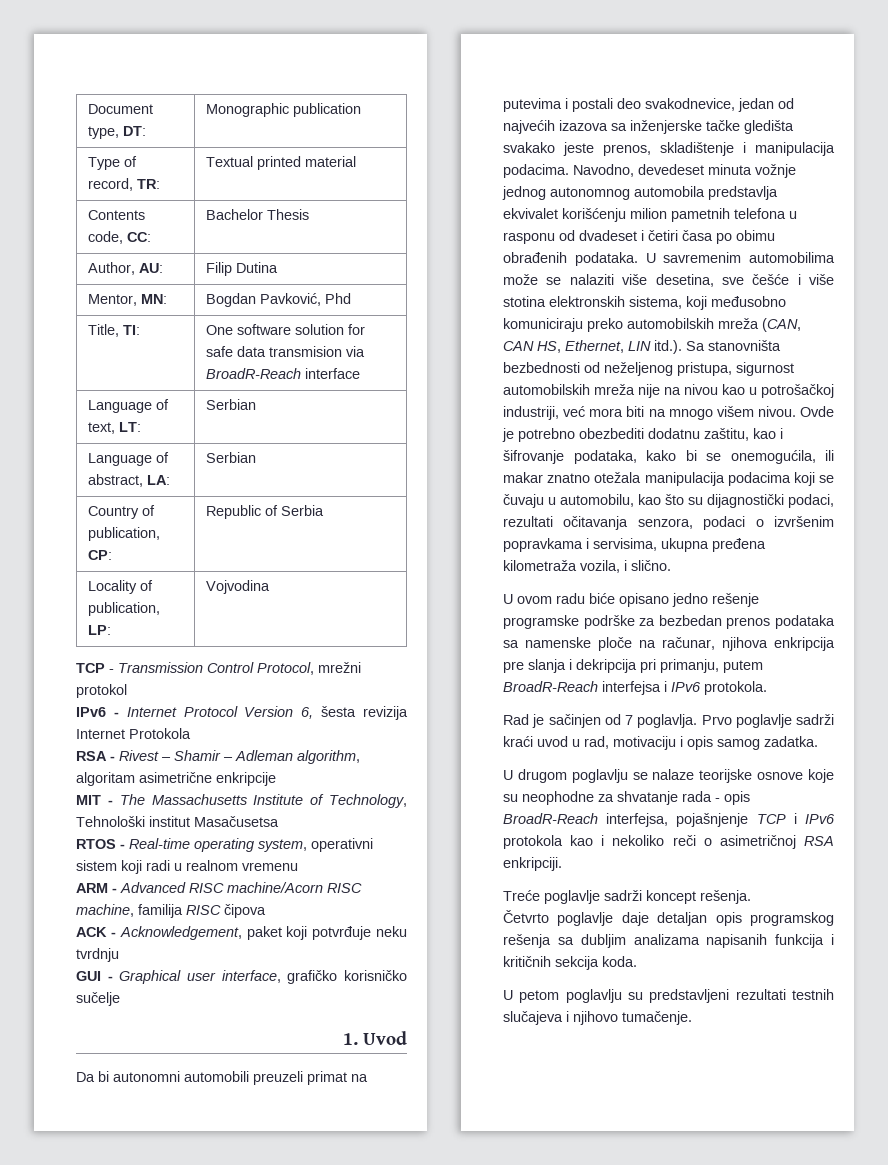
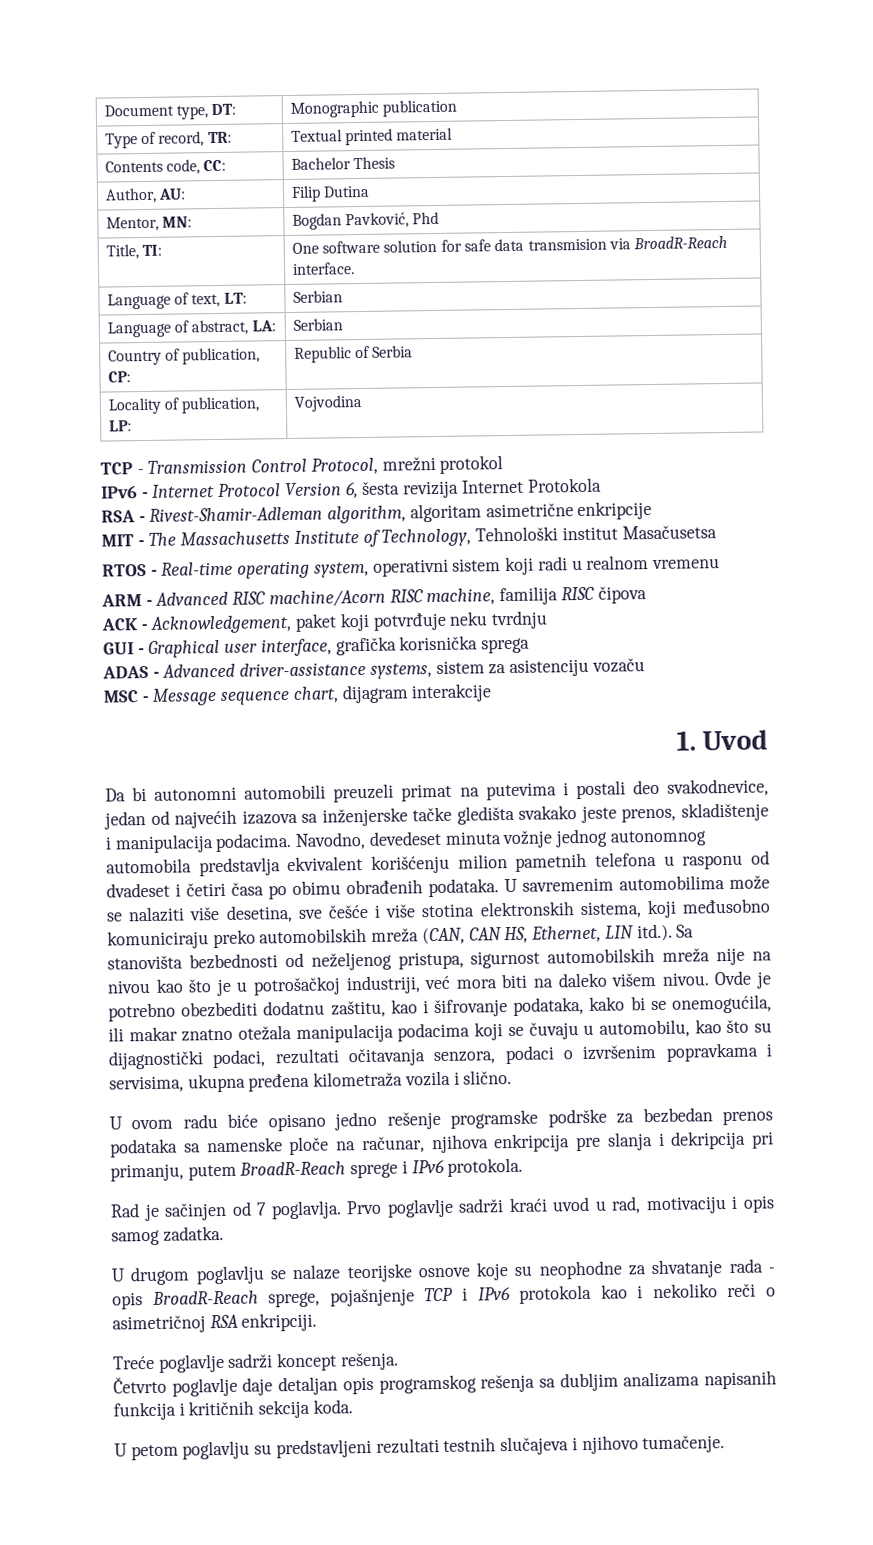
- Title, TI: | One software solution for safe data transmision via BroadR-Reach interface
+ Title, TI: | One software solution for safe data transmision via BroadR-Reach interface.
- RSA - Rivest – Shamir – Adleman algorithm, algoritam asimetrične enkripcije
+ RSA - Rivest-Shamir-Adleman algorithm, algoritam asimetrične enkripcije
- GUI - Graphical user interface, grafičko korisničko sučelje
+ GUI - Graphical user interface, grafička korisnička sprega
+ ADAS - Advanced driver-assistance systems, sistem za asistenciju vozaču
+ MSC - Message sequence chart, dijagram interakcije
- Navodno, devedeset minuta vožnje jednog autonomnog automobila predstavlja ekvivalet korišćenju milion pametnih telefona u rasponu od dvadeset i četiri časa po obimu obrađenih podataka.
+ Navodno, devedeset minuta vožnje jednog autonomnog automobila predstavlja ekvivalent korišćenju milion pametnih telefona u rasponu od dvadeset i četiri časa po obimu obrađenih podataka.
- U savremenim automobilima može se nalaziti više desetina, sve češće i više stotina elektronskih sistema, koji međusobno komuniciraju preko automobilskih mreža (CAN, CAN HS, Ethernet, LIN itd.). Sa stanovništa bezbednosti od neželjenog pristupa, sigurnost automobilskih mreža nije na nivou kao u potrošačkoj industriji, već mora biti na mnogo višem nivou.
+ U savremenim automobilima može se nalaziti više desetina, sve češće i više stotina elektronskih sistema, koji međusobno komuniciraju preko automobilskih mreža (CAN, CAN HS, Ethernet, LIN itd.). Sa stanovišta bezbednosti od neželjenog pristupa, sigurnost automobilskih mreža nije na nivou kao što je u potrošačkoj industriji, već mora biti na daleko višem nivou.
- Ovde je potrebno obezbediti dodatnu zaštitu, kao i šifrovanje podataka, kako bi se onemogućila, ili makar znatno otežala manipulacija podacima koji se čuvaju u automobilu, kao što su dijagnostički podaci, rezultati očitavanja senzora, podaci o izvršenim popravkama i servisima, ukupna pređena kilometraža vozila, i slično.
+ Ovde je potrebno obezbediti dodatnu zaštitu, kao i šifrovanje podataka, kako bi se onemogućila, ili makar znatno otežala manipulacija podacima koji se čuvaju u automobilu, kao što su dijagnostički podaci, rezultati očitavanja senzora, podaci o izvršenim popravkama i servisima, ukupna pređena kilometraža vozila i slično.
- U ovom radu biće opisano jedno rešenje programske podrške za bezbedan prenos podataka sa namenske ploče na računar, njihova enkripcija pre slanja i dekripcija pri primanju, putem BroadR-Reach interfejsa i IPv6 protokola.
+ U ovom radu biće opisano jedno rešenje programske podrške za bezbedan prenos podataka sa namenske ploče na računar, njihova enkripcija pre slanja i dekripcija pri primanju, putem BroadR-Reach sprege i IPv6 protokola.
- U drugom poglavlju se nalaze teorijske osnove koje su neophodne za shvatanje rada - opis BroadR-Reach interfejsa, pojašnjenje TCP i IPv6 protokola kao i nekoliko reči o asimetričnoj RSA enkripciji.
+ U drugom poglavlju se nalaze teorijske osnove koje su neophodne za shvatanje rada - opis BroadR-Reach sprege, pojašnjenje TCP i IPv6 protokola kao i nekoliko reči o asimetričnoj RSA enkripciji.

